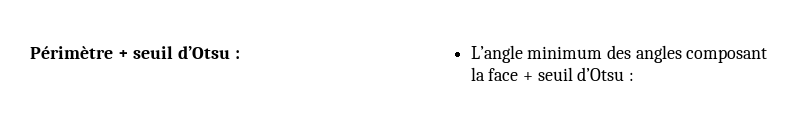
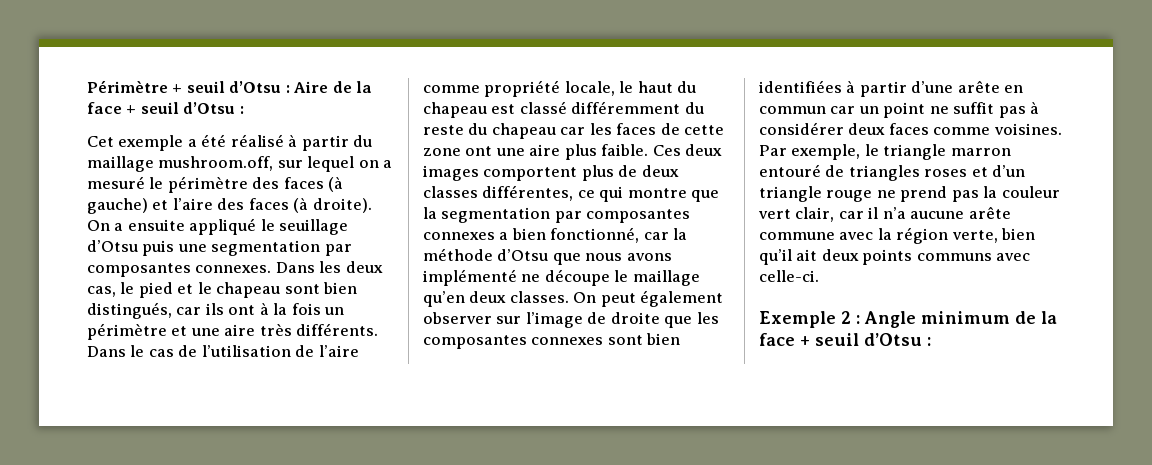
- Périmètre + seuil d’Otsu :
- L’angle minimum des angles composant la face + seuil d’Otsu :
+ Périmètre + seuil d’Otsu : Aire de la face + seuil d’Otsu :
+ Cet exemple a été réalisé à partir du maillage mushroom.off, sur lequel on a mesuré le périmètre des faces (à gauche) et l’aire des faces (à droite). On a ensuite appliqué le seuillage d’Otsu puis une segmentation par composantes connexes. Dans les deux cas, le pied et le chapeau sont bien distingués, car ils ont à la fois un périmètre et une aire très différents. Dans le cas de l’utilisation de l’aire comme propriété locale, le haut du chapeau est classé différemment du reste du chapeau car les faces de cette zone ont une aire plus faible. Ces deux images comportent plus de deux classes différentes, ce qui montre que la segmentation par composantes connexes a bien fonctionné, car la méthode d’Otsu que nous avons implémenté ne découpe le maillage qu’en deux classes. On peut également observer sur l’image de droite que les composantes connexes sont bien identifiées à partir d’une arête en commun car un point ne suffit pas à considérer deux faces comme voisines. Par exemple, le triangle marron entouré de triangles roses et d’un triangle rouge ne prend pas la couleur vert clair, car il n’a aucune arête commune avec la région verte, bien qu’il ait deux points communs avec celle-ci.
+ Exemple 2 : Angle minimum de la face + seuil d’Otsu :

